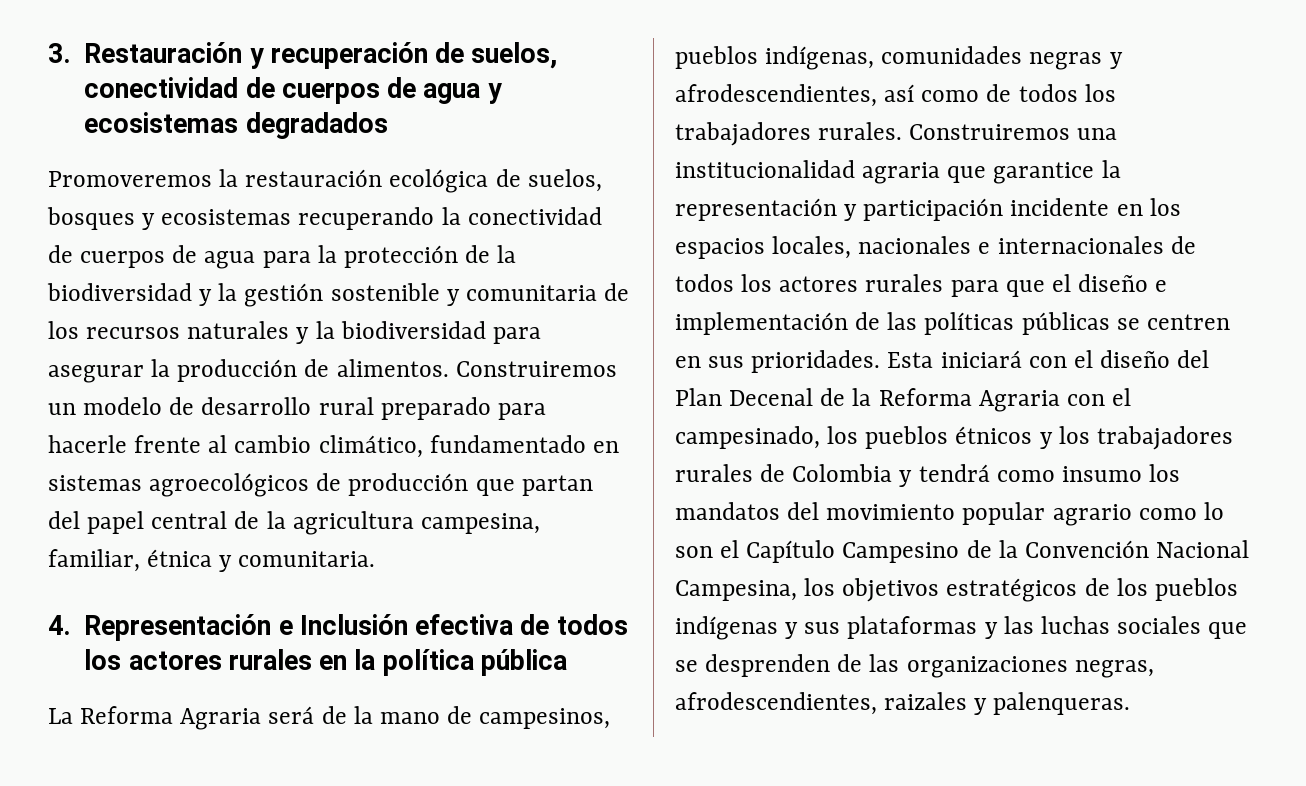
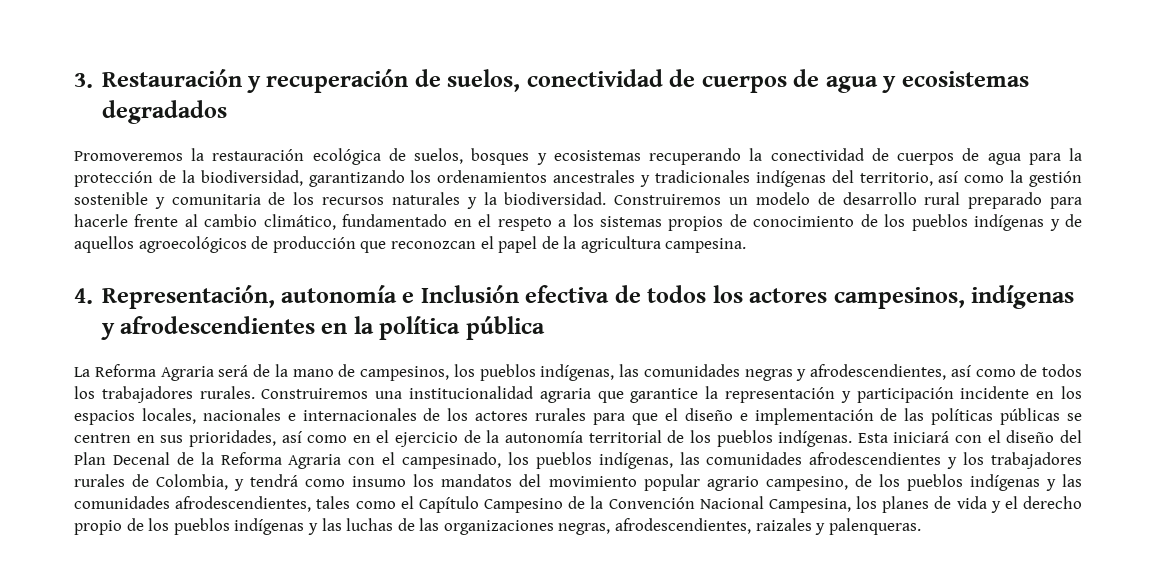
- Promoveremos la restauración ecológica de suelos, bosques y ecosistemas recuperando la conectividad de cuerpos de agua para la protección de la biodiversidad y la gestión sostenible y comunitaria de los recursos naturales y la biodiversidad para asegurar la producción de alimentos.
+ Promoveremos la restauración ecológica de suelos, bosques y ecosistemas recuperando la conectividad de cuerpos de agua para la protección de la biodiversidad, garantizando los ordenamientos ancestrales y tradicionales indígenas del territorio, así como la gestión sostenible y comunitaria de los recursos naturales y la biodiversidad.
- Construiremos un modelo de desarrollo rural preparado para hacerle frente al cambio climático, fundamentado en sistemas agroecológicos de producción que partan del papel central de la agricultura campesina, familiar, étnica y comunitaria.
+ Construiremos un modelo de desarrollo rural preparado para hacerle frente al cambio climático, fundamentado en el respeto a los sistemas propios de conocimiento de los pueblos indígenas y de aquellos agroecológicos de producción que reconozcan el papel de la agricultura campesina.
- 4. Representación e Inclusión efectiva de todos los actores rurales en la política pública
+ 4. Representación, autonomía e Inclusión efectiva de todos los actores campesinos, indígenas y afrodescendientes en la política pública
- La Reforma Agraria será de la mano de campesinos, pueblos indígenas, comunidades negras y afrodescendientes, así como de todos los trabajadores rurales.
+ La Reforma Agraria será de la mano de campesinos, los pueblos indígenas, las comunidades negras y afrodescendientes, así como de todos los trabajadores rurales.
- Construiremos una institucionalidad agraria que garantice la representación y participación incidente en los espacios locales, nacionales e internacionales de todos los actores rurales para que el diseño e implementación de las políticas públicas se centren en sus prioridades.
+ Construiremos una institucionalidad agraria que garantice la representación y participación incidente en los espacios locales, nacionales e internacionales de los actores rurales para que el diseño e implementación de las políticas públicas se centren en sus prioridades, así como en el ejercicio de la autonomía territorial de los pueblos indígenas.
- Esta iniciará con el diseño del Plan Decenal de la Reforma Agraria con el campesinado, los pueblos étnicos y los trabajadores rurales de Colombia y tendrá como insumo los mandatos del movimiento popular agrario como lo son el Capítulo Campesino de la Convención Nacional Campesina, los objetivos estratégicos de los pueblos indígenas y sus plataformas y las luchas sociales que se desprenden de las organizaciones negras, afrodescendientes, raizales y palenqueras.
+ Esta iniciará con el diseño del Plan Decenal de la Reforma Agraria con el campesinado, los pueblos indígenas, las comunidades afrodescendientes y los trabajadores rurales de Colombia, y tendrá como insumo los mandatos del movimiento popular agrario campesino, de los pueblos indígenas y las comunidades afrodescendientes, tales como el Capítulo Campesino de la Convención Nacional Campesina, los planes de vida y el derecho propio de los pueblos indígenas y las luchas de las organizaciones negras, afrodescendientes, raizales y palenqueras.

